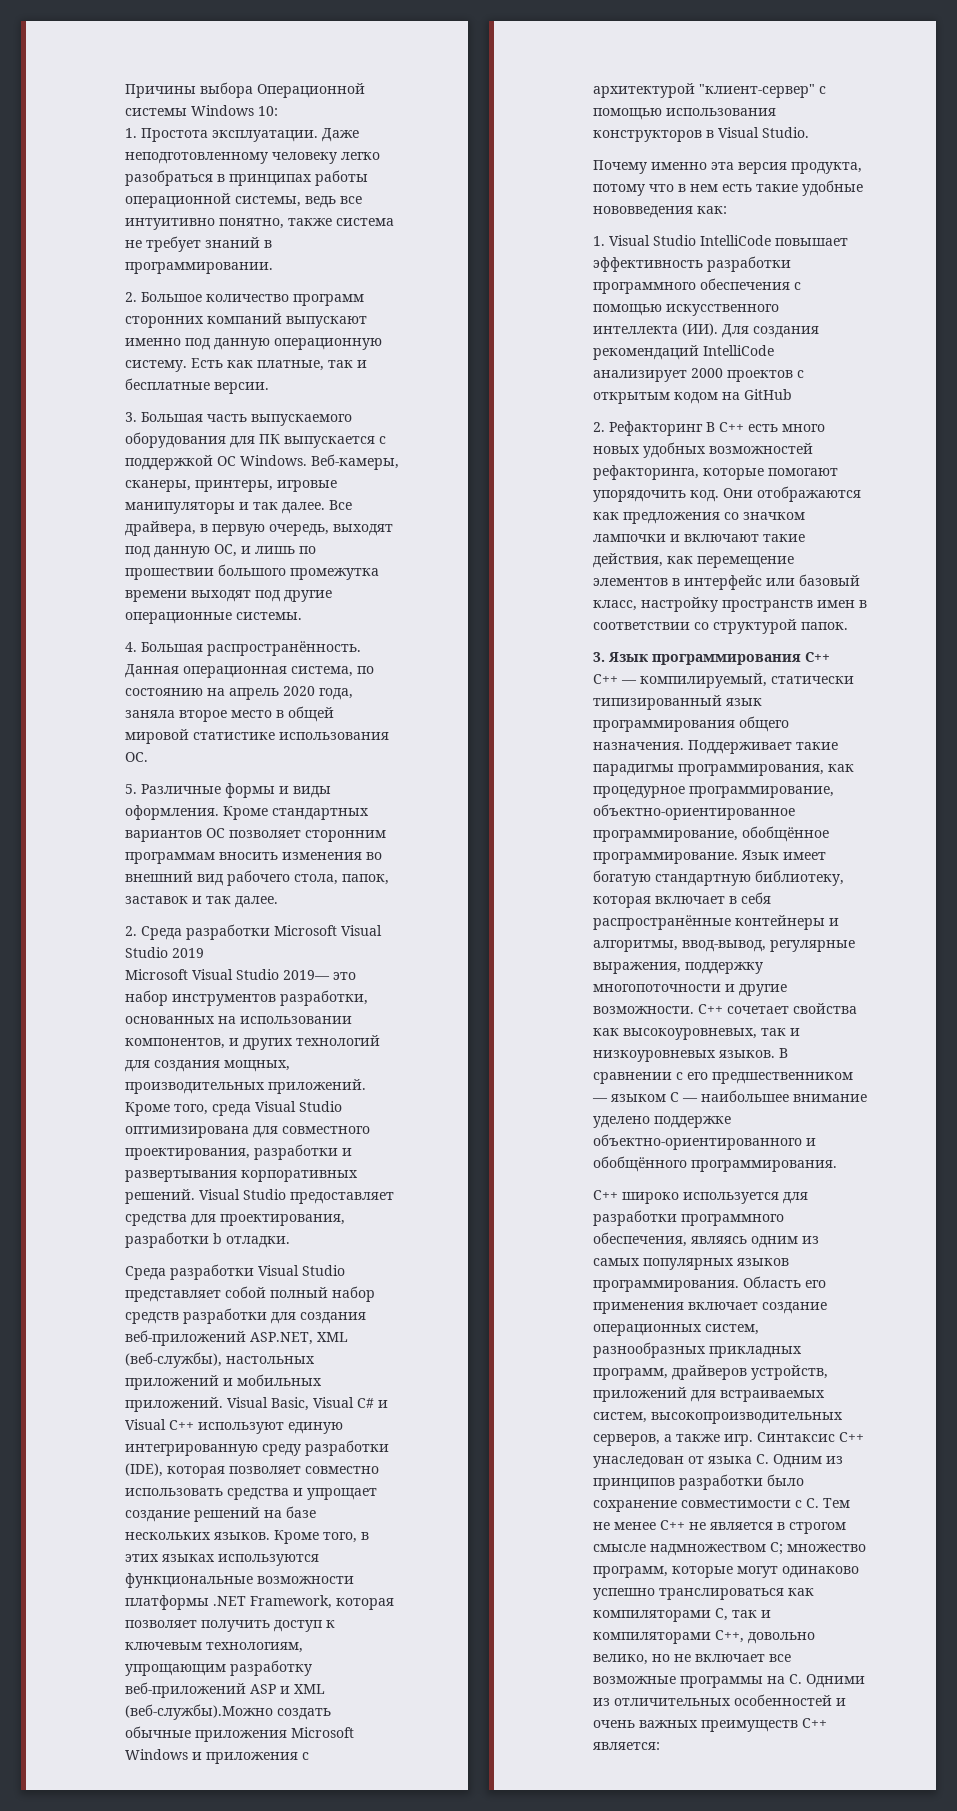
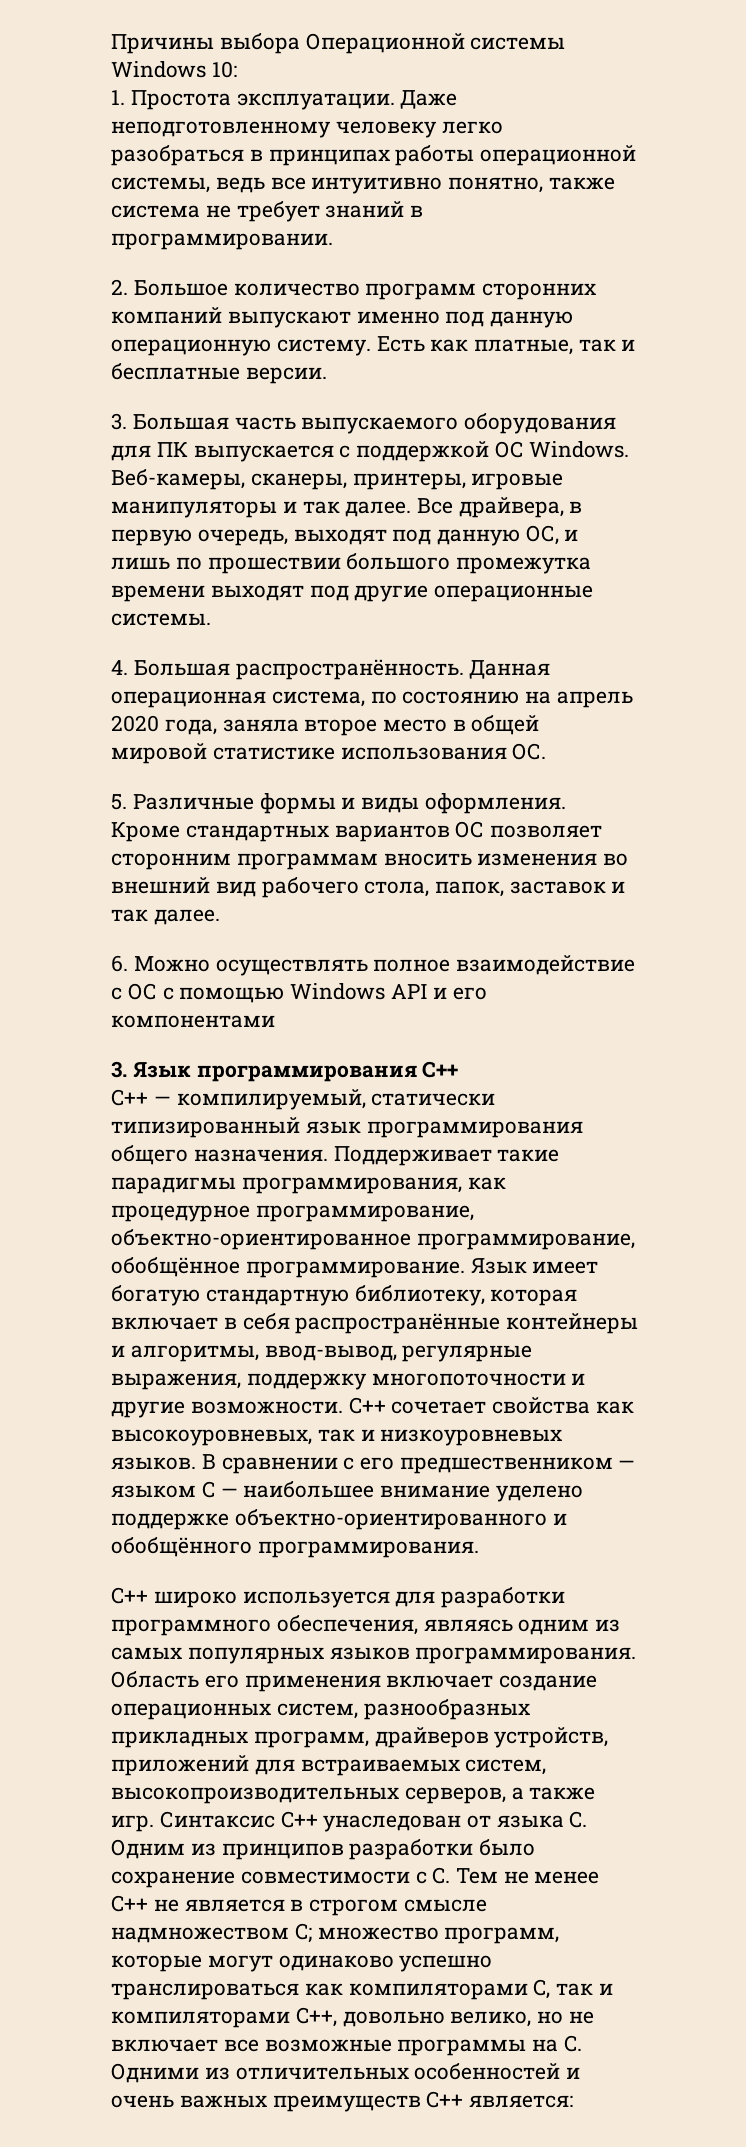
- 2. Среда разработки Microsoft Visual Studio 2019
- Microsoft Visual Studio 2019— это набор инструментов разработки, основанных на использовании компонентов, и других технологий для создания мощных, производительных приложений. Кроме того, среда Visual Studio оптимизирована для совместного проектирования, разработки и развертывания корпоративных решений. Visual Studio предоставляет средства для проектирования, разработки b отладки.
- Среда разработки Visual Studio представляет собой полный набор средств разработки для создания веб-приложений ASP.NET, XML (веб-службы), настольных приложений и мобильных приложений. Visual Basic, Visual C# и Visual C++ используют единую интегрированную среду разработки (IDE), которая позволяет совместно использовать средства и упрощает создание решений на базе нескольких языков. Кроме того, в этих языках используются функциональные возможности платформы .NET Framework, которая позволяет получить доступ к ключевым технологиям, упрощающим разработку веб-приложений ASP и XML (веб-службы).Можно создать обычные приложения Microsoft Windows и приложения с архитектурой "клиент-сервер" с помощью использования конструкторов в Visual Studio.
- Почему именно эта версия продукта, потому что в нем есть такие удобные нововведения как:
- 1. Visual Studio IntelliCode повышает эффективность разработки программного обеспечения с помощью искусственного интеллекта (ИИ). Для создания рекомендаций IntelliCode анализирует 2000 проектов с открытым кодом на GitHub
- 2. Рефакторинг В C++ есть много новых удобных возможностей рефакторинга, которые помогают упорядочить код. Они отображаются как предложения со значком лампочки и включают такие действия, как перемещение элементов в интерфейс или базовый класс, настройку пространств имен в соответствии со структурой папок.
+ 6. Можно осуществлять полное взаимодействие с ОС с помощью Windows API и его компонентами

